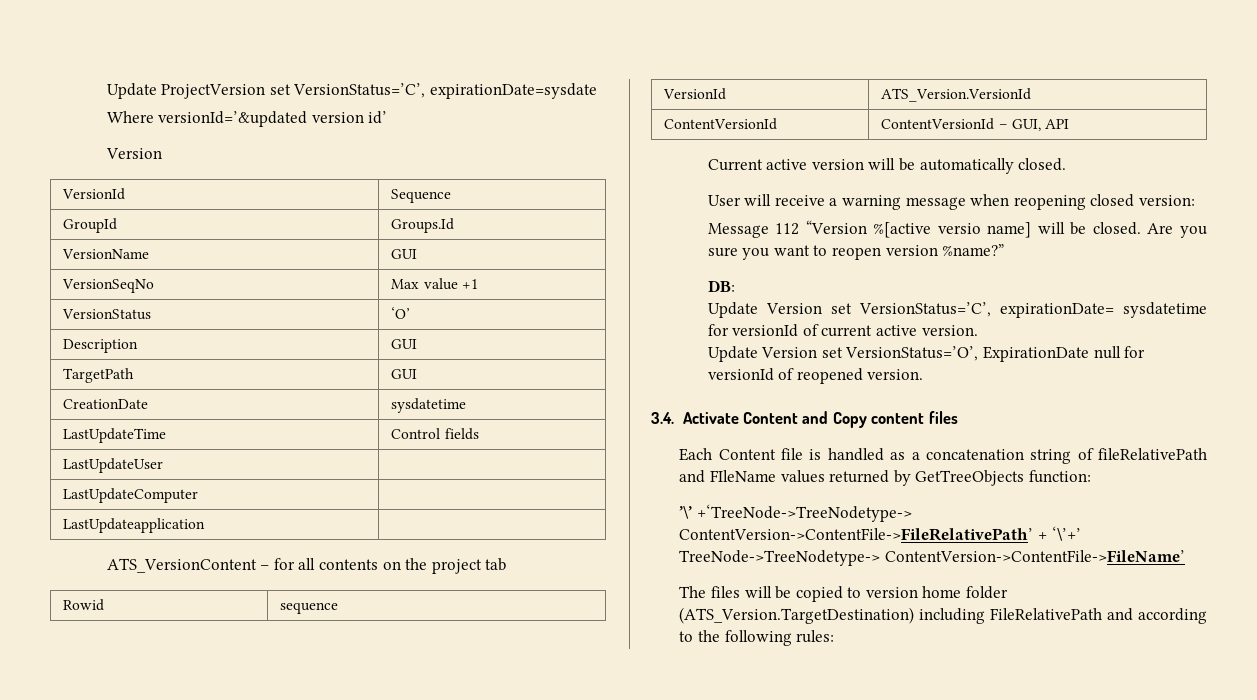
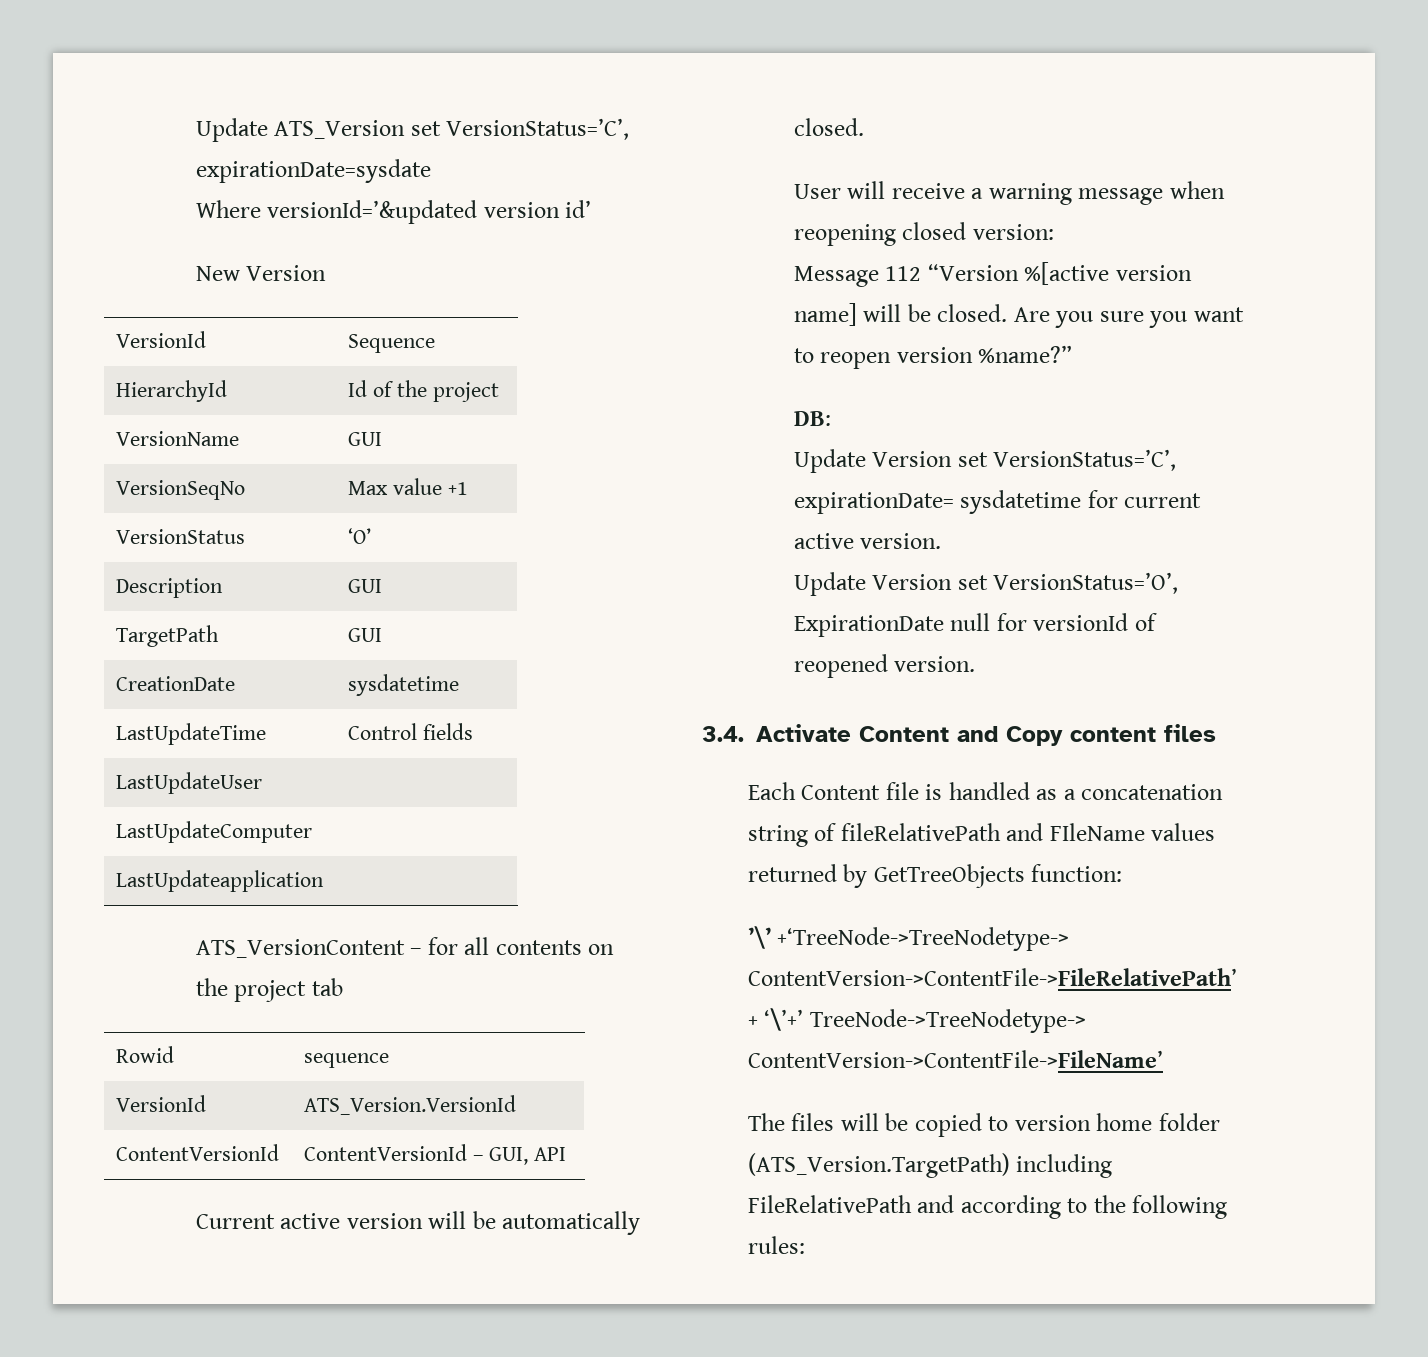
- Update ProjectVersion set VersionStatus=’C’, expirationDate=sysdate
+ Update ATS_Version set VersionStatus=’C’, expirationDate=sysdate
  Where versionId=’&updated version id’
- Version
+ New Version
- GroupId | Groups.Id
+ HierarchyId | Id of the project
- Message 112 “Version %[active versio name] will be closed.
+ Message 112 “Version %[active version name] will be closed.
- Update Version set VersionStatus=’C’, expirationDate= sysdatetime for versionId of current active version.
+ Update Version set VersionStatus=’C’, expirationDate= sysdatetime for current active version.
- The files will be copied to version home folder (ATS_Version.TargetDestination) including FileRelativePath and according to the following rules:
+ The files will be copied to version home folder (ATS_Version.TargetPath) including FileRelativePath and according to the following rules:

